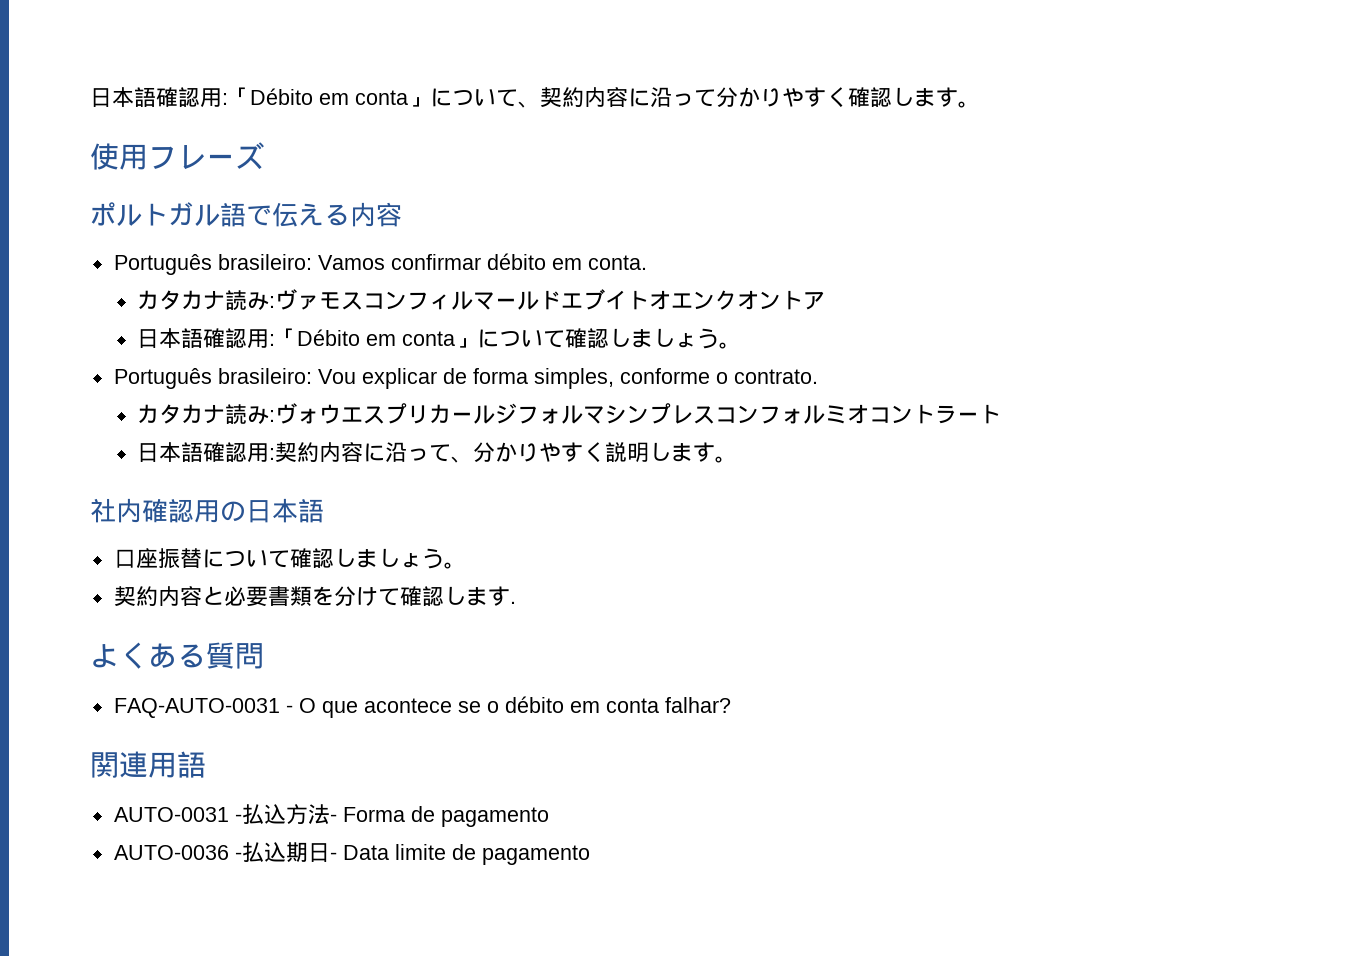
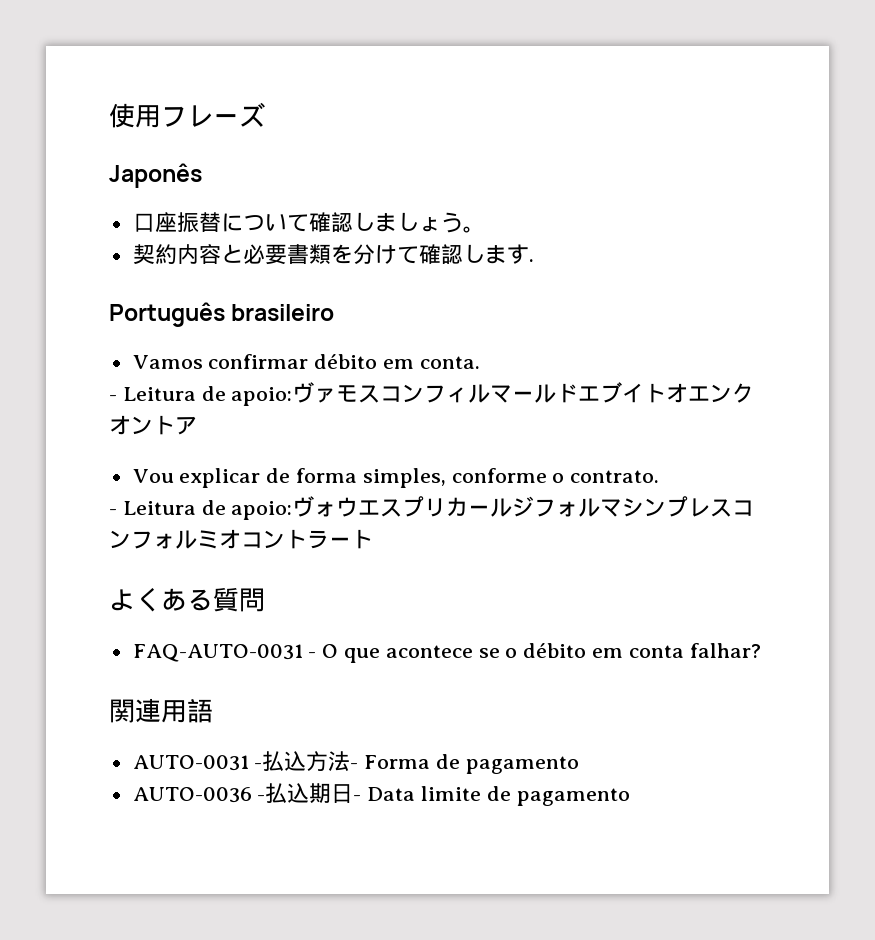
- 日本語確認用:「Débito em conta」について、契約内容に沿って分かりやすく確認します。
  使用フレーズ
- ポルトガル語で伝える内容
- Português brasileiro: Vamos confirmar débito em conta.
- カタカナ読み:ヴァモスコンフィルマールドエブイトオエンクオントア
- 日本語確認用:「Débito em conta」について確認しましょう。
- Português brasileiro: Vou explicar de forma simples, conforme o contrato.
- カタカナ読み:ヴォウエスプリカールジフォルマシンプレスコンフォルミオコントラート
- 日本語確認用:契約内容に沿って、分かりやすく説明します。
- 社内確認用の日本語
+ Japonês
+ Português brasileiro
+ Vamos confirmar débito em conta.
+ - Leitura de apoio:ヴァモスコンフィルマールドエブイトオエンクオントア
+ Vou explicar de forma simples, conforme o contrato.
+ - Leitura de apoio:ヴォウエスプリカールジフォルマシンプレスコンフォルミオコントラート

